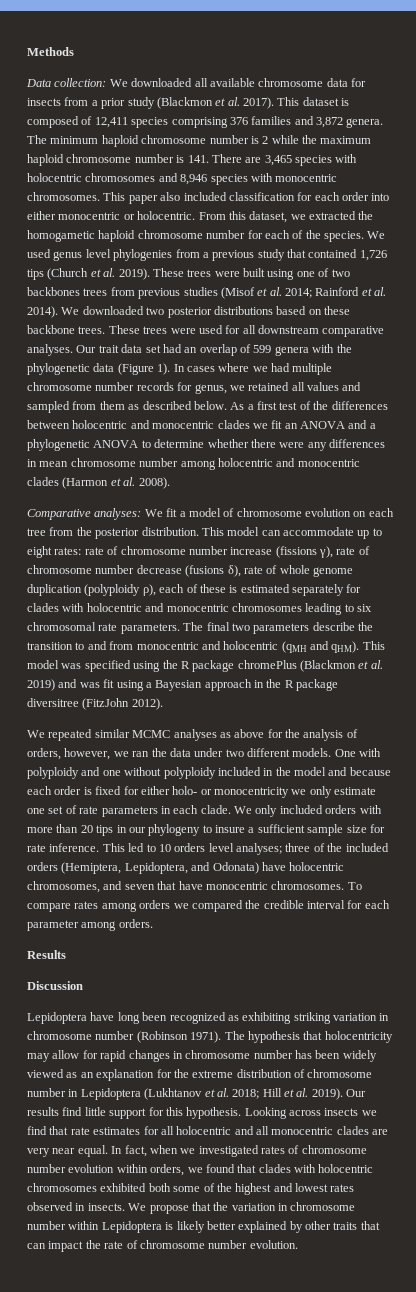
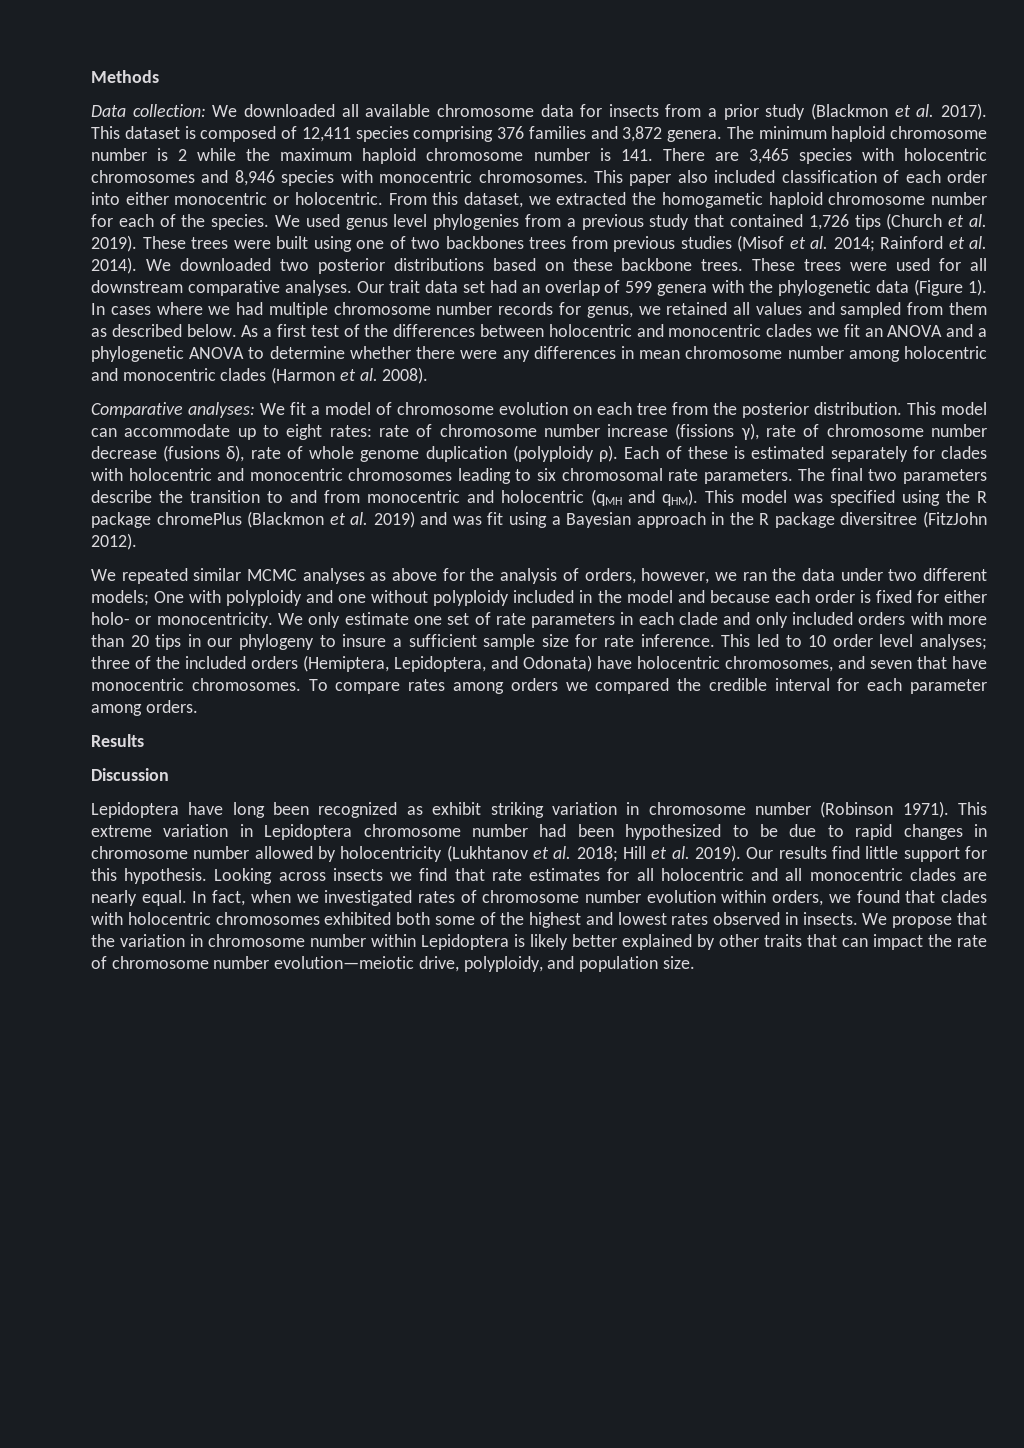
- This paper also included classification for each order into either monocentric or holocentric.
+ This paper also included classification of each order into either monocentric or holocentric.
- This model can accommodate up to eight rates: rate of chromosome number increase (fissions γ), rate of chromosome number decrease (fusions δ), rate of whole genome duplication (polyploidy ρ), each of these is estimated separately for clades with holocentric and monocentric chromosomes leading to six chromosomal rate parameters.
+ This model can accommodate up to eight rates: rate of chromosome number increase (fissions γ), rate of chromosome number decrease (fusions δ), rate of whole genome duplication (polyploidy ρ). Each of these is estimated separately for clades with holocentric and monocentric chromosomes leading to six chromosomal rate parameters.
- We repeated similar MCMC analyses as above for the analysis of orders, however, we ran the data under two different models.
+ We repeated similar MCMC analyses as above for the analysis of orders, however, we ran the data under two different models;
- One with polyploidy and one without polyploidy included in the model and because each order is fixed for either holo- or monocentricity we only estimate one set of rate parameters in each clade. We only included orders with more than 20 tips in our phylogeny to insure a sufficient sample size for rate inference.
+ One with polyploidy and one without polyploidy included in the model and because each order is fixed for either holo- or monocentricity. We only estimate one set of rate parameters in each clade and only included orders with more than 20 tips in our phylogeny to insure a sufficient sample size for rate inference.
- This led to 10 orders level analyses; three of the included orders (Hemiptera, Lepidoptera, and Odonata) have holocentric chromosomes, and seven that have monocentric chromosomes.
+ This led to 10 order level analyses; three of the included orders (Hemiptera, Lepidoptera, and Odonata) have holocentric chromosomes, and seven that have monocentric chromosomes.
- Lepidoptera have long been recognized as exhibiting striking variation in chromosome number (Robinson 1971).
+ Lepidoptera have long been recognized as exhibit striking variation in chromosome number (Robinson 1971).
- The hypothesis that holocentricity may allow for rapid changes in chromosome number has been widely viewed as an explanation for the extreme distribution of chromosome number in Lepidoptera (Lukhtanov et al. 2018; Hill et al. 2019).
+ This extreme variation in Lepidoptera chromosome number had been hypothesized to be due to rapid changes in chromosome number allowed by holocentricity (Lukhtanov et al. 2018; Hill et al. 2019).
- Looking across insects we find that rate estimates for all holocentric and all monocentric clades are very near equal.
+ Looking across insects we find that rate estimates for all holocentric and all monocentric clades are nearly equal.
- We propose that the variation in chromosome number within Lepidoptera is likely better explained by other traits that can impact the rate of chromosome number evolution.
+ We propose that the variation in chromosome number within Lepidoptera is likely better explained by other traits that can impact the rate of chromosome number evolution—meiotic drive, polyploidy, and population size.

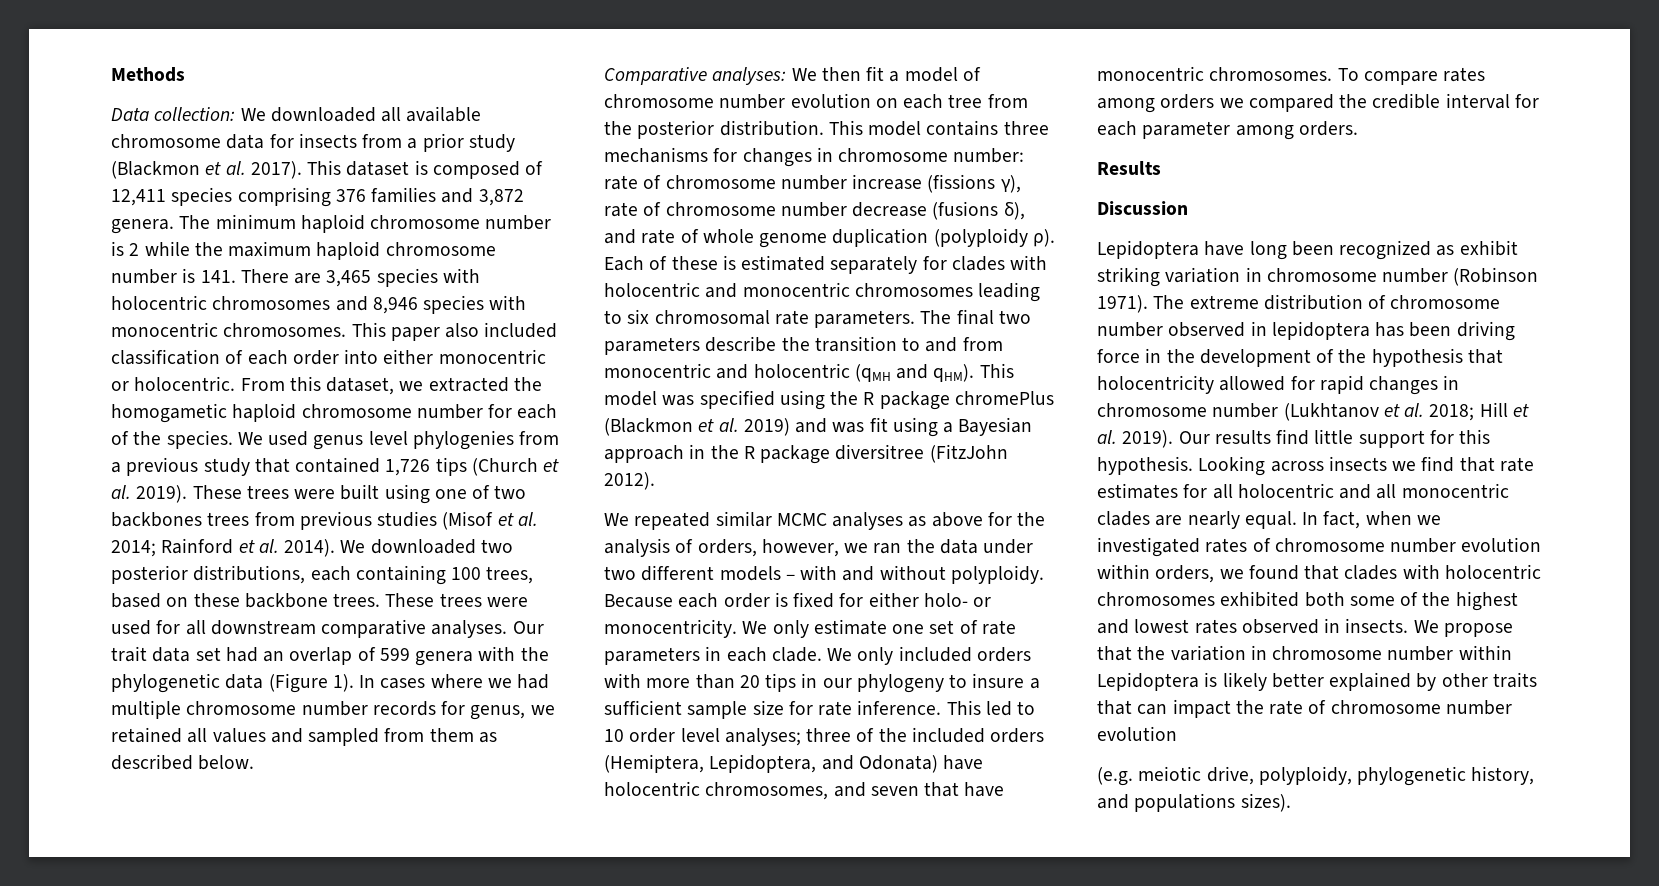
- We downloaded two posterior distributions based on these backbone trees.
+ We downloaded two posterior distributions, each containing 100 trees, based on these backbone trees.
- As a first test of the differences between holocentric and monocentric clades we fit an ANOVA and a phylogenetic ANOVA to determine whether there were any differences in mean chromosome number among holocentric and monocentric clades (Harmon et al. 2008).
- Comparative analyses: We fit a model of chromosome evolution on each tree from the posterior distribution.
+ Comparative analyses: We then fit a model of chromosome number evolution on each tree from the posterior distribution.
- This model can accommodate up to eight rates: rate of chromosome number increase (fissions γ), rate of chromosome number decrease (fusions δ), rate of whole genome duplication (polyploidy ρ).
+ This model contains three mechanisms for changes in chromosome number: rate of chromosome number increase (fissions γ), rate of chromosome number decrease (fusions δ), and rate of whole genome duplication (polyploidy ρ).
- We repeated similar MCMC analyses as above for the analysis of orders, however, we ran the data under two different models; One with polyploidy and one without polyploidy included in the model and because each order is fixed for either holo- or monocentricity.
+ We repeated similar MCMC analyses as above for the analysis of orders, however, we ran the data under two different models – with and without polyploidy. Because each order is fixed for either holo- or monocentricity.
- We only estimate one set of rate parameters in each clade and only included orders with more than 20 tips in our phylogeny to insure a sufficient sample size for rate inference.
+ We only estimate one set of rate parameters in each clade. We only included orders with more than 20 tips in our phylogeny to insure a sufficient sample size for rate inference.
- This extreme variation in Lepidoptera chromosome number had been hypothesized to be due to rapid changes in chromosome number allowed by holocentricity (Lukhtanov et al. 2018; Hill et al. 2019).
+ The extreme distribution of chromosome number observed in lepidoptera has been driving force in the development of the hypothesis that holocentricity allowed for rapid changes in chromosome number (Lukhtanov et al. 2018; Hill et al. 2019).
- We propose that the variation in chromosome number within Lepidoptera is likely better explained by other traits that can impact the rate of chromosome number evolution—meiotic drive, polyploidy, and population size.
+ We propose that the variation in chromosome number within Lepidoptera is likely better explained by other traits that can impact the rate of chromosome number evolution
+ (e.g. meiotic drive, polyploidy, phylogenetic history, and populations sizes).

